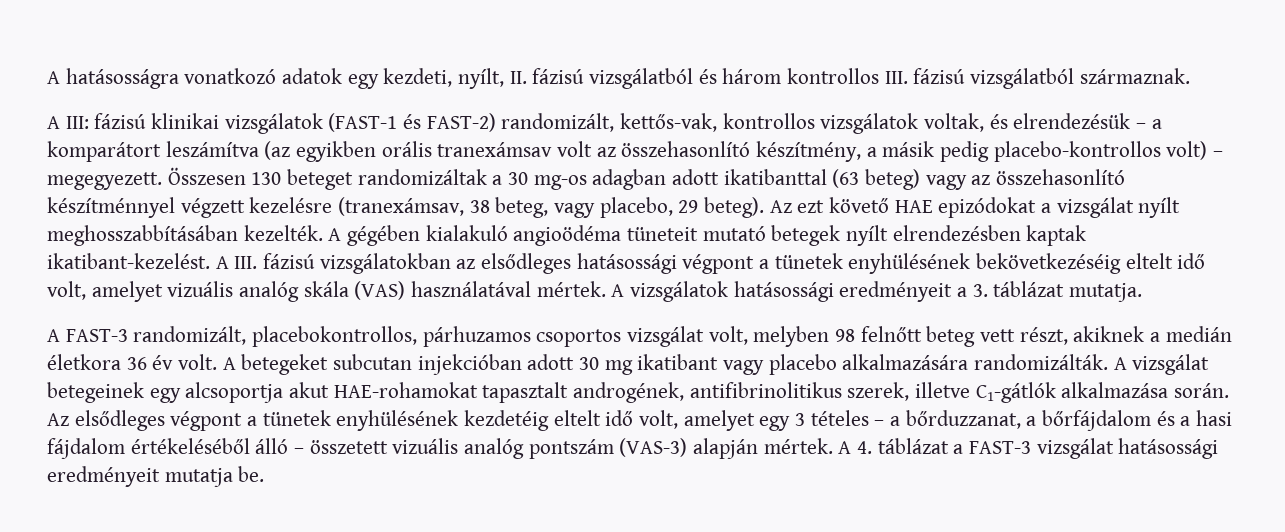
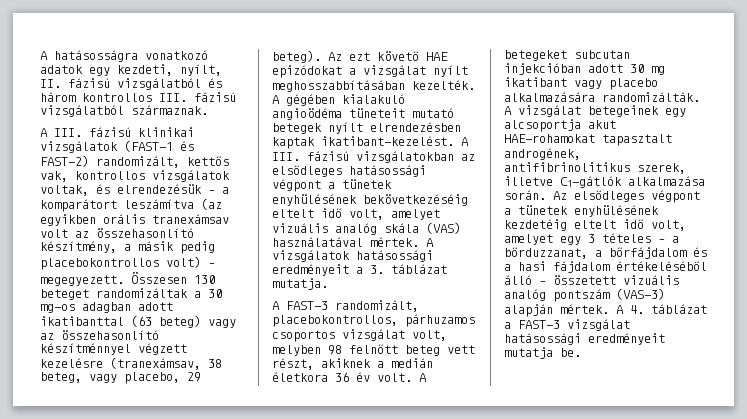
- A III: fázisú klinikai vizsgálatok (FAST-1 és FAST-2) randomizált, kettős-vak, kontrollos vizsgálatok voltak, és elrendezésük – a komparátort leszámítva (az egyikben orális tranexámsav volt az összehasonlító készítmény, a másik pedig placebo-kontrollos volt) – megegyezett.
+ A III. fázisú klinikai vizsgálatok (FAST-1 és FAST-2) randomizált, kettős vak, kontrollos vizsgálatok voltak, és elrendezésük – a komparátort leszámítva (az egyikben orális tranexámsav volt az összehasonlító készítmény, a másik pedig placebokontrollos volt) – megegyezett.

